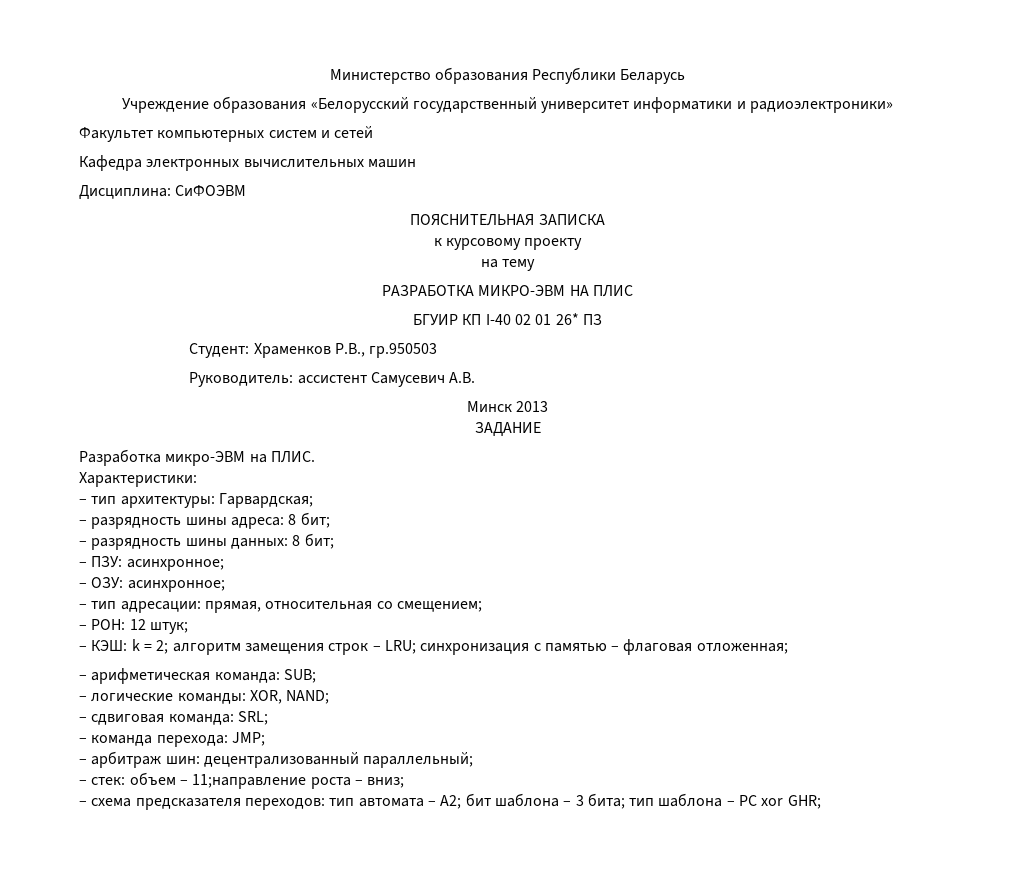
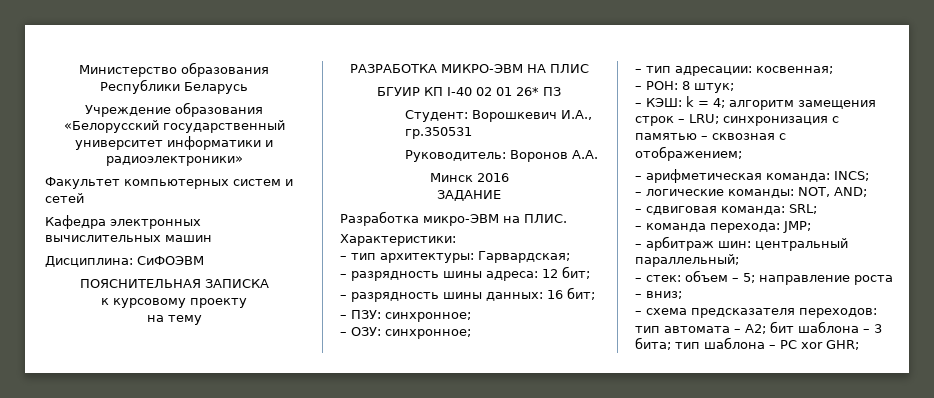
- Студент: Храменков Р.В., гр.950503
- Руководитель: ассистент Самусевич А.В.
+ Студент: Ворошкевич И.А., гр.350531
+ Руководитель: Воронов А.А.
- Минск 2013
+ Минск 2016
- – разрядность шины адреса: 8 бит;
+ – разрядность шины адреса: 12 бит;
- – разрядность шины данных: 8 бит;
+ – разрядность шины данных: 16 бит;
- – ПЗУ: асинхронное;
+ – ПЗУ: синхронное;
- – ОЗУ: асинхронное;
+ – ОЗУ: синхронное;
- – тип адресации: прямая, относительная со смещением;
+ – тип адресации: косвенная;
- – РОН: 12 штук;
+ – РОН: 8 штук;
- – КЭШ: k = 2; алгоритм замещения строк – LRU; синхронизация с памятью – флаговая отложенная;
+ – КЭШ: k = 4; алгоритм замещения строк – LRU; синхронизация с памятью – сквозная с отображением;
- – арифметическая команда: SUB;
+ – арифметическая команда: INCS;
- – логические команды: XOR, NAND;
+ – логические команды: NOT, AND;
- – арбитраж шин: децентрализованный параллельный;
+ – арбитраж шин: центральный параллельный;
- – стек: объем – 11;направление роста – вниз;
+ – стек: объем – 5; направление роста – вниз;

